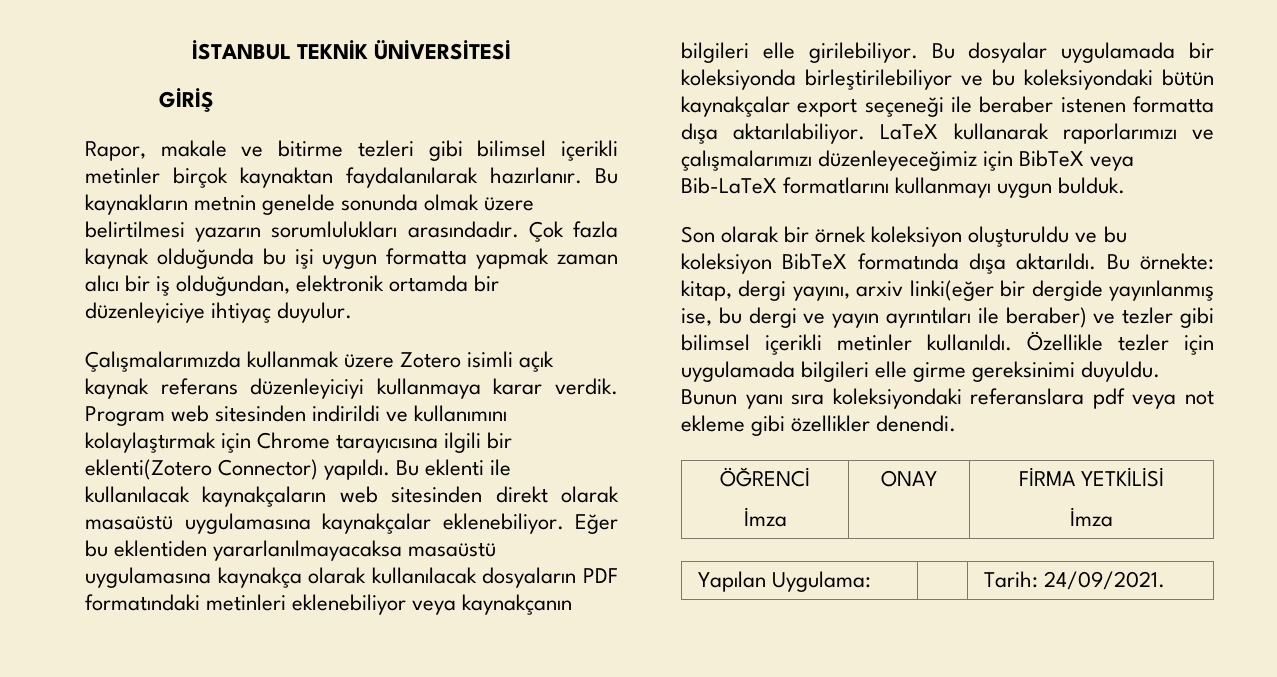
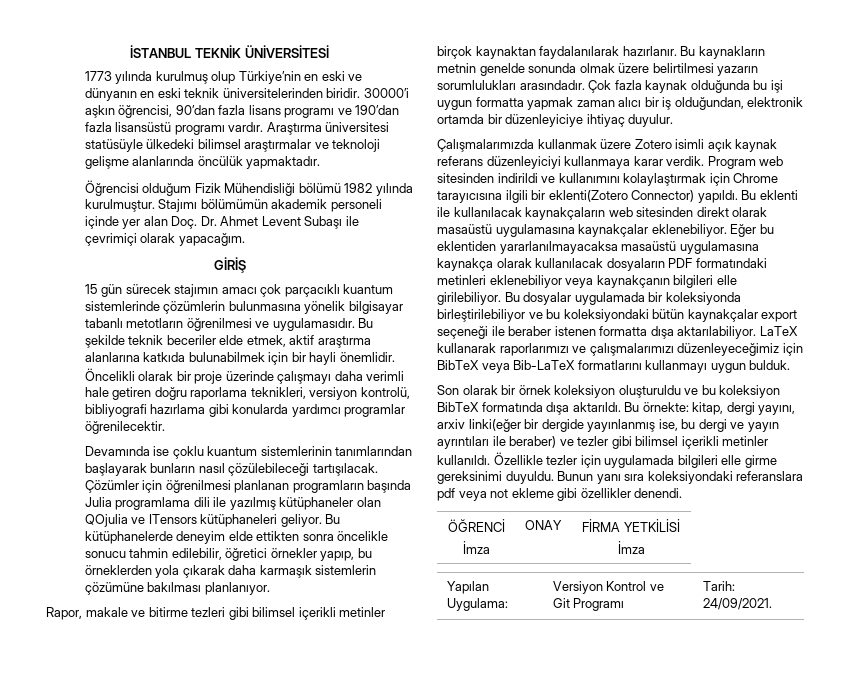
+ 1773 yılında kurulmuş olup Türkiye’nin en eski ve dünyanın en eski teknik üniversitelerinden biridir. 30000’i aşkın öğrencisi, 90’dan fazla lisans programı ve 190’dan fazla lisansüstü programı vardır. Araştırma üniversitesi statüsüyle ülkedeki bilimsel araştırmalar ve teknoloji gelişme alanlarında öncülük yapmaktadır.
+ Öğrencisi olduğum Fizik Mühendisliği bölümü 1982 yılında kurulmuştur. Stajımı bölümümün akademik personeli içinde yer alan Doç. Dr. Ahmet Levent Subaşı ile çevrimiçi olarak yapacağım.
  GİRİŞ
+ 15 gün sürecek stajımın amacı çok parçacıklı kuantum sistemlerinde çözümlerin bulunmasına yönelik bilgisayar tabanlı metotların öğrenilmesi ve uygulamasıdır. Bu şekilde teknik beceriler elde etmek, aktif araştırma alanlarına katkıda bulunabilmek için bir hayli önemlidir. Öncelikli olarak bir proje üzerinde çalışmayı daha verimli hale getiren doğru raporlama teknikleri, versiyon kontrolü, bibliyografi hazırlama gibi konularda yardımcı programlar öğrenilecektir.
+ Devamında ise çoklu kuantum sistemlerinin tanımlarından başlayarak bunların nasıl çözülebileceği tartışılacak. Çözümler için öğrenilmesi planlanan programların başında Julia programlama dili ile yazılmış kütüphaneler olan QOjulia ve ITensors kütüphaneleri geliyor. Bu kütüphanelerde deneyim elde ettikten sonra öncelikle sonucu tahmin edilebilir, öğretici örnekler yapıp, bu örneklerden yola çıkarak daha karmaşık sistemlerin çözümüne bakılması planlanıyor.
- Yapılan Uygulama: | | Tarih: 24/09/2021.
+ Yapılan Uygulama: | Versiyon Kontrol ve Git Programı | Tarih: 24/09/2021.

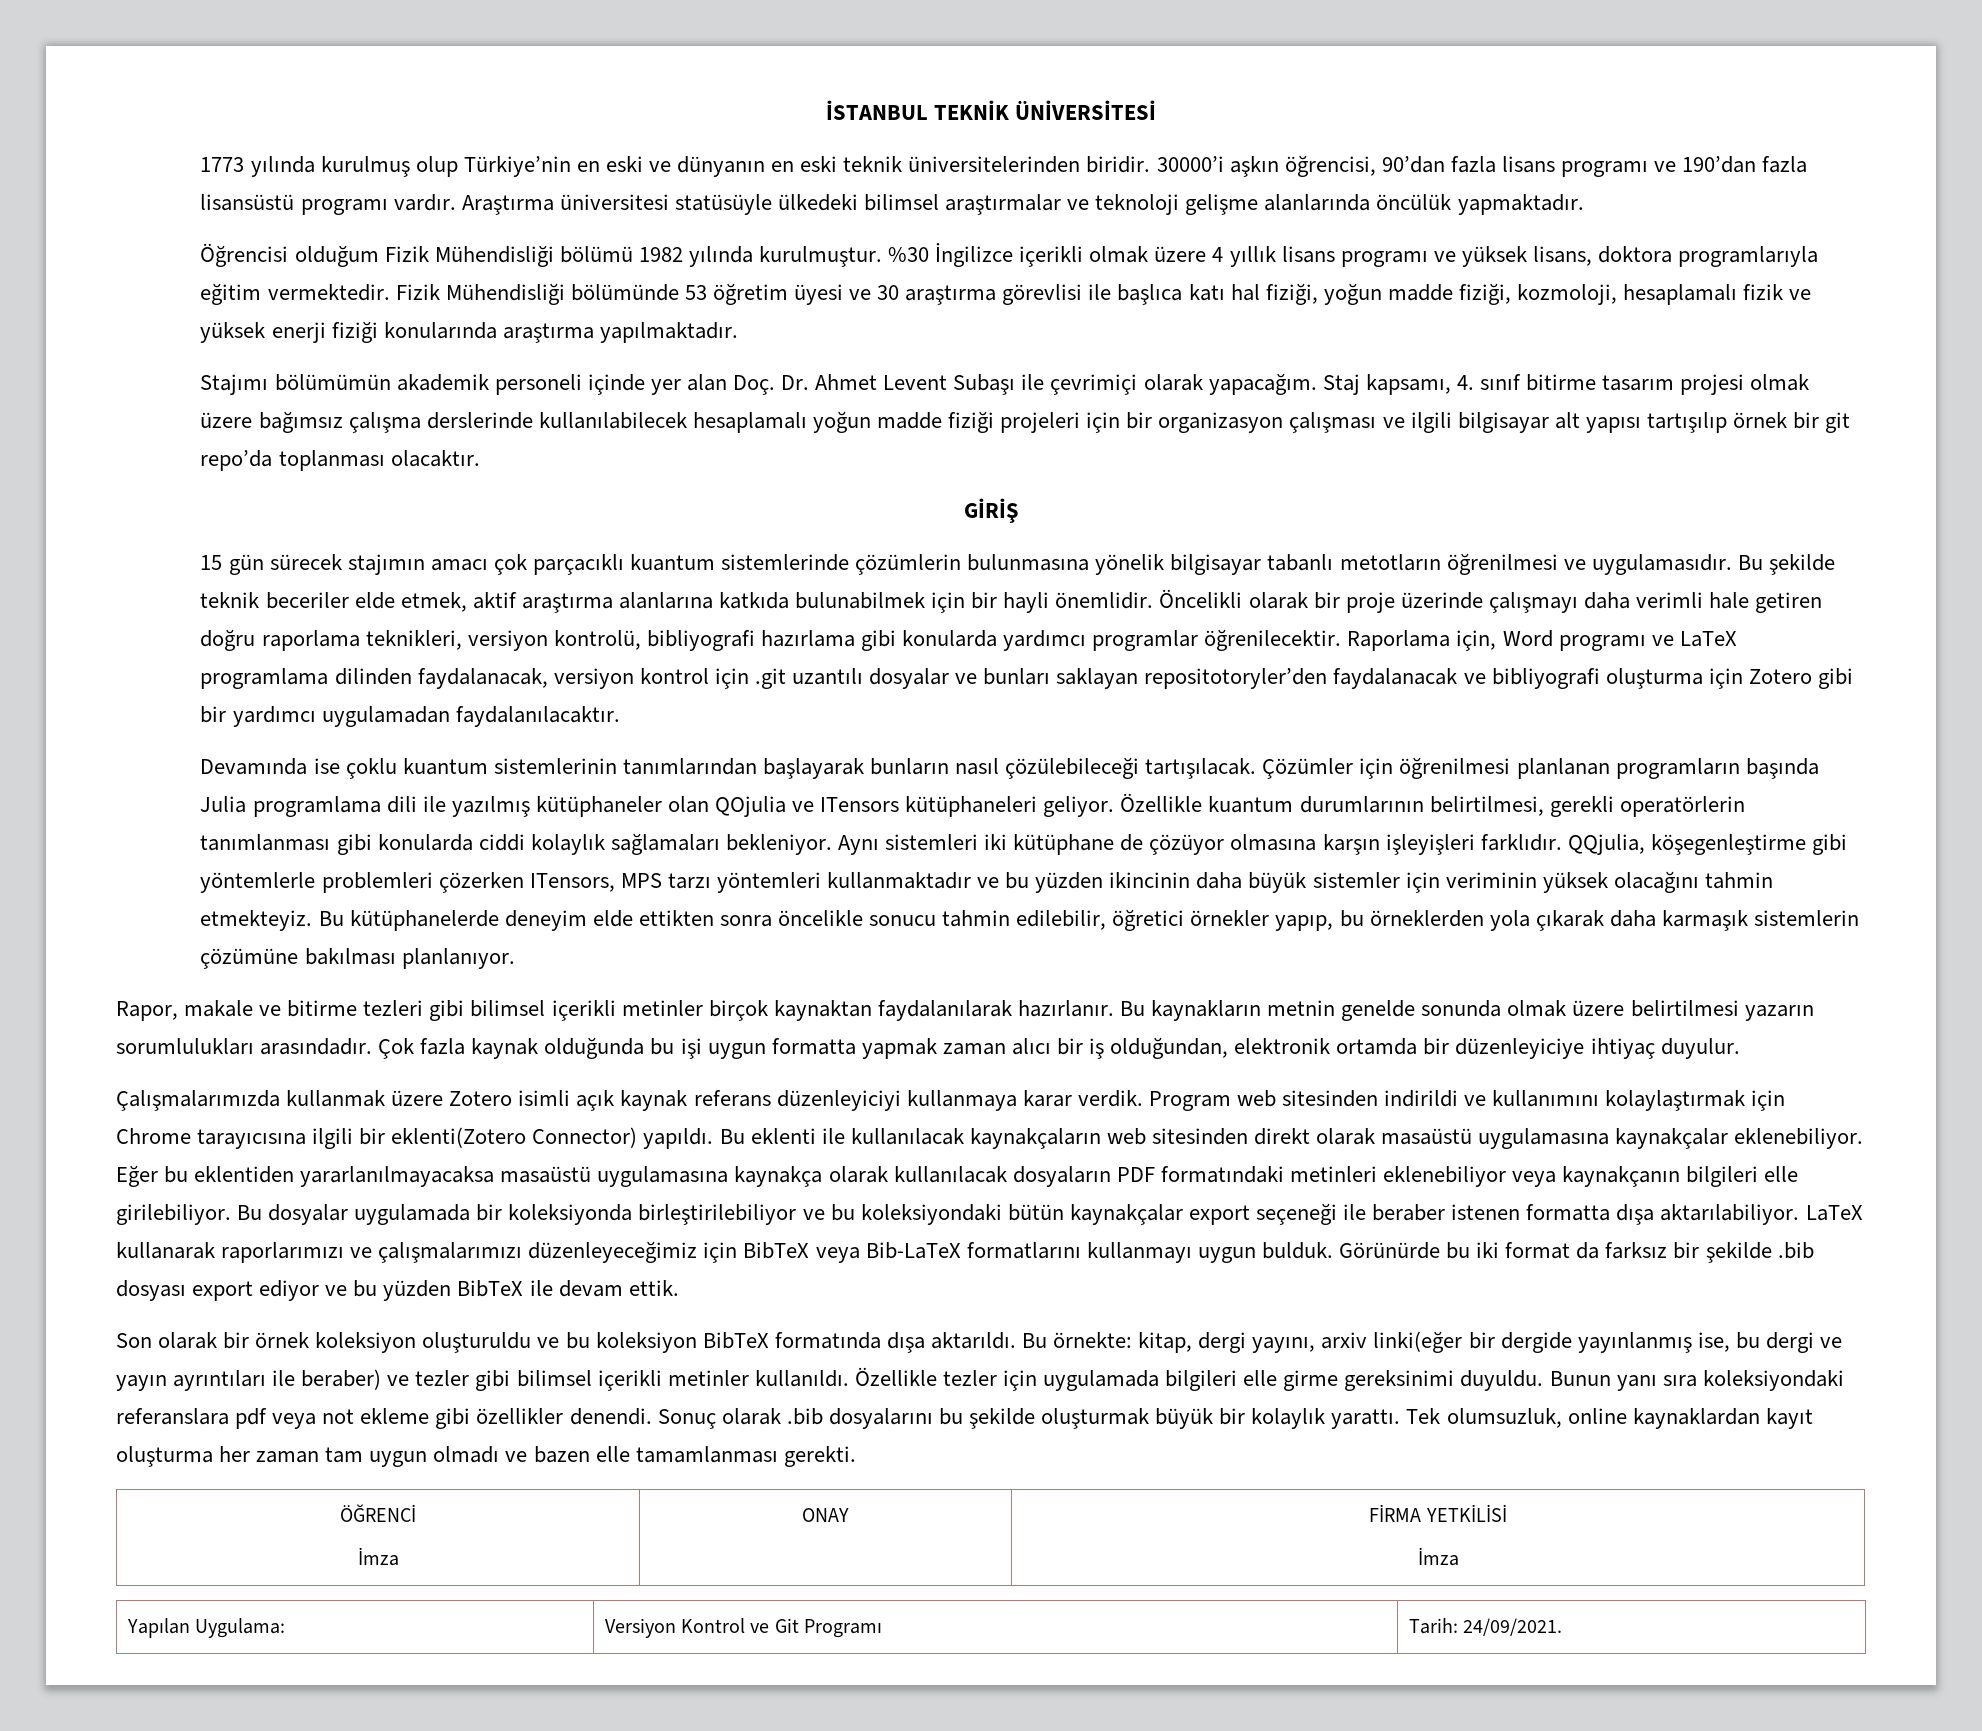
- Öğrencisi olduğum Fizik Mühendisliği bölümü 1982 yılında kurulmuştur. Stajımı bölümümün akademik personeli içinde yer alan Doç. Dr. Ahmet Levent Subaşı ile çevrimiçi olarak yapacağım.
+ Öğrencisi olduğum Fizik Mühendisliği bölümü 1982 yılında kurulmuştur. %30 İngilizce içerikli olmak üzere 4 yıllık lisans programı ve yüksek lisans, doktora programlarıyla eğitim vermektedir. Fizik Mühendisliği bölümünde 53 öğretim üyesi ve 30 araştırma görevlisi ile başlıca katı hal fiziği, yoğun madde fiziği, kozmoloji, hesaplamalı fizik ve yüksek enerji fiziği konularında araştırma yapılmaktadır.
+ Stajımı bölümümün akademik personeli içinde yer alan Doç. Dr. Ahmet Levent Subaşı ile çevrimiçi olarak yapacağım. Staj kapsamı, 4. sınıf bitirme tasarım projesi olmak üzere bağımsız çalışma derslerinde kullanılabilecek hesaplamalı yoğun madde fiziği projeleri için bir organizasyon çalışması ve ilgili bilgisayar alt yapısı tartışılıp örnek bir git repo’da toplanması olacaktır.
+ Raporlama için, Word programı ve LaTeX programlama dilinden faydalanacak, versiyon kontrol için .git uzantılı dosyalar ve bunları saklayan repositotoryler’den faydalanacak ve bibliyografi oluşturma için Zotero gibi bir yardımcı uygulamadan faydalanılacaktır.
+ Özellikle kuantum durumlarının belirtilmesi, gerekli operatörlerin tanımlanması gibi konularda ciddi kolaylık sağlamaları bekleniyor. Aynı sistemleri iki kütüphane de çözüyor olmasına karşın işleyişleri farklıdır. QQjulia, köşegenleştirme gibi yöntemlerle problemleri çözerken ITensors, MPS tarzı yöntemleri kullanmaktadır ve bu yüzden ikincinin daha büyük sistemler için veriminin yüksek olacağını tahmin etmekteyiz.
+ Görünürde bu iki format da farksız bir şekilde .bib dosyası export ediyor ve bu yüzden BibTeX ile devam ettik.
+ Sonuç olarak .bib dosyalarını bu şekilde oluşturmak büyük bir kolaylık yarattı. Tek olumsuzluk, online kaynaklardan kayıt oluşturma her zaman tam uygun olmadı ve bazen elle tamamlanması gerekti.

